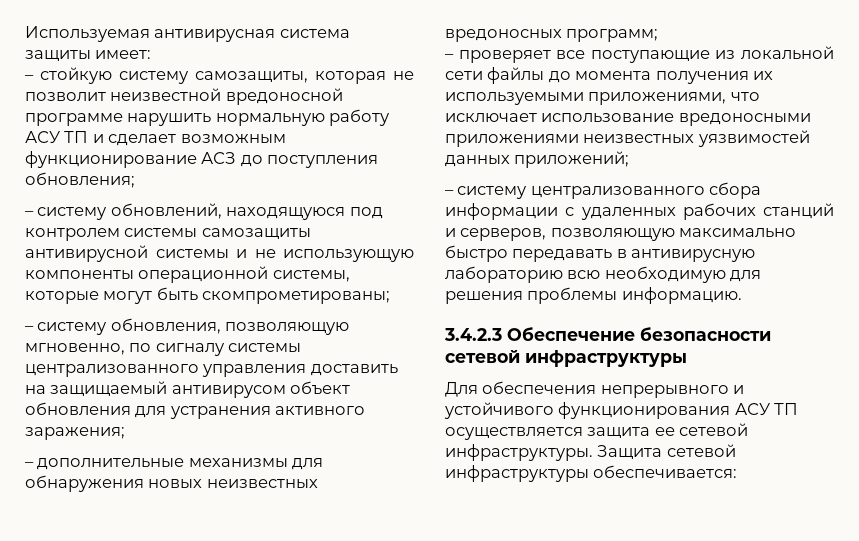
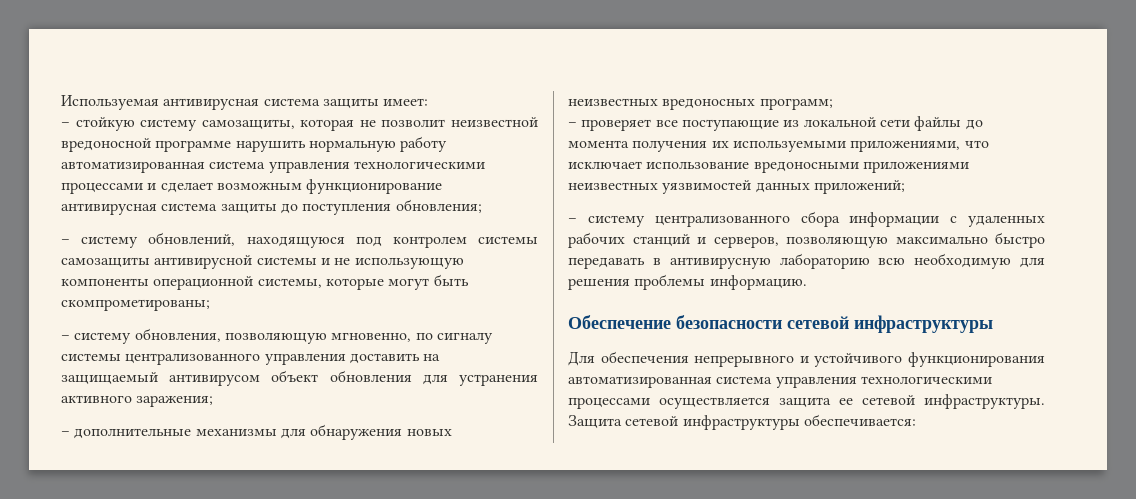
- – стойкую систему самозащиты, которая не позволит неизвестной вредоносной программе нарушить нормальную работу АСУ ТП и сделает возможным функционирование АСЗ до поступления обновления;
+ – стойкую систему самозащиты, которая не позволит неизвестной вредоносной программе нарушить нормальную работу автоматизированная система управления технологическими процессами и сделает возможным функционирование антивирусная система защиты до поступления обновления;
- 3.4.2.3 Обеспечение безопасности сетевой инфраструктуры
+ Обеспечение безопасности сетевой инфраструктуры
- Для обеспечения непрерывного и устойчивого функционирования АСУ ТП осуществляется защита ее сетевой инфраструктуры.
+ Для обеспечения непрерывного и устойчивого функционирования автоматизированная система управления технологическими процессами осуществляется защита ее сетевой инфраструктуры.

